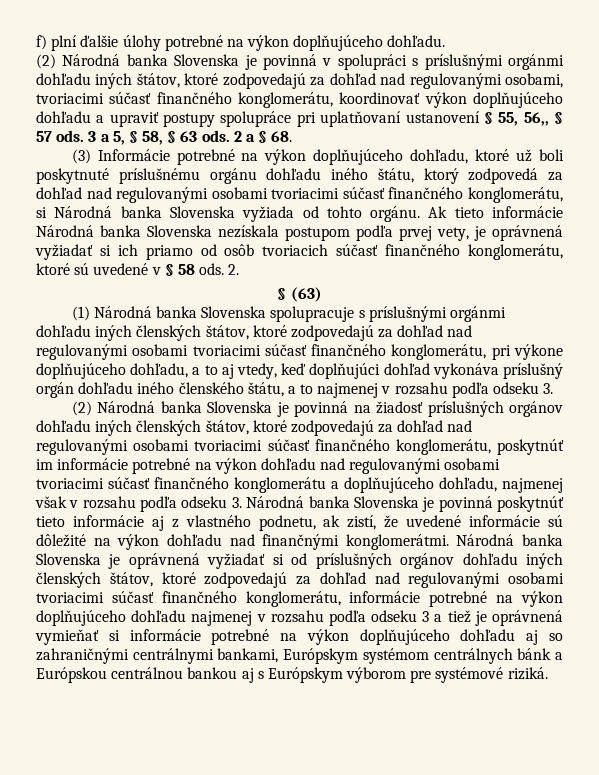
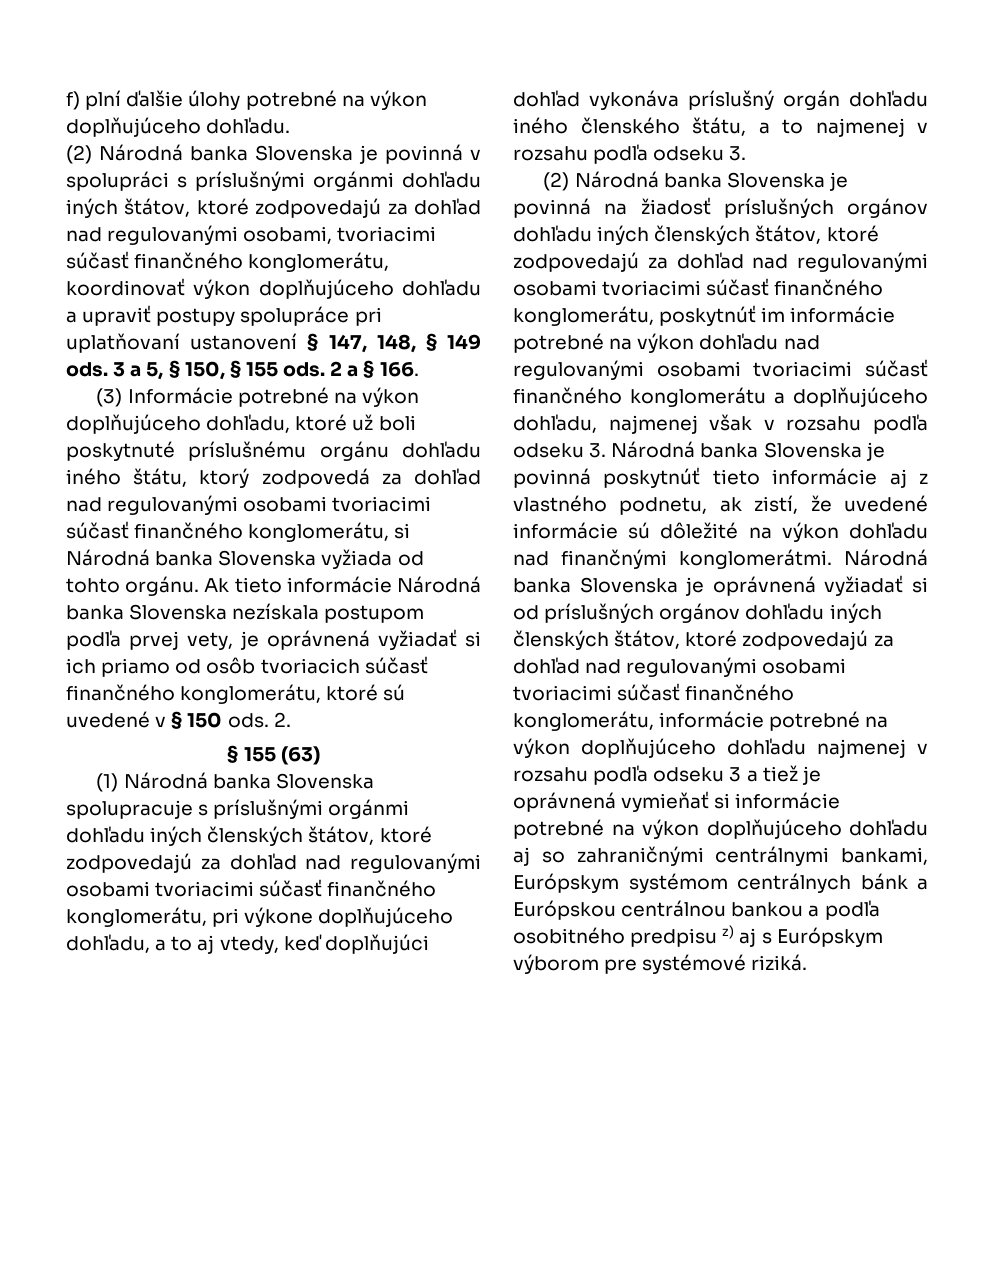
- (2) Národná banka Slovenska je povinná v spolupráci s príslušnými orgánmi dohľadu iných štátov, ktoré zodpovedajú za dohľad nad regulovanými osobami, tvoriacimi súčasť finančného konglomerátu, koordinovať výkon doplňujúceho dohľadu a upraviť postupy spolupráce pri uplatňovaní ustanovení § 55, 56,, § 57 ods.
+ (2) Národná banka Slovenska je povinná v spolupráci s príslušnými orgánmi dohľadu iných štátov, ktoré zodpovedajú za dohľad nad regulovanými osobami, tvoriacimi súčasť finančného konglomerátu, koordinovať výkon doplňujúceho dohľadu a upraviť postupy spolupráce pri uplatňovaní ustanovení § 147, 148, § 149 ods.
- 3 a 5, § 58, § 63 ods.
+ 3 a 5, § 150, § 155 ods.
- 2 a § 68.
+ 2 a § 166.
- Ak tieto informácie Národná banka Slovenska nezískala postupom podľa prvej vety, je oprávnená vyžiadať si ich priamo od osôb tvoriacich súčasť finančného konglomerátu, ktoré sú uvedené v § 58 ods.
+ Ak tieto informácie Národná banka Slovenska nezískala postupom podľa prvej vety, je oprávnená vyžiadať si ich priamo od osôb tvoriacich súčasť finančného konglomerátu, ktoré sú uvedené v § 150 ods.
- § (63)
+ § 155 (63)
- Národná banka Slovenska je oprávnená vyžiadať si od príslušných orgánov dohľadu iných členských štátov, ktoré zodpovedajú za dohľad nad regulovanými osobami tvoriacimi súčasť finančného konglomerátu, informácie potrebné na výkon doplňujúceho dohľadu najmenej v rozsahu podľa odseku 3 a tiež je oprávnená vymieňať si informácie potrebné na výkon doplňujúceho dohľadu aj so zahraničnými centrálnymi bankami, Európskym systémom centrálnych bánk a Európskou centrálnou bankou aj s Európskym výborom pre systémové riziká.
+ Národná banka Slovenska je oprávnená vyžiadať si od príslušných orgánov dohľadu iných členských štátov, ktoré zodpovedajú za dohľad nad regulovanými osobami tvoriacimi súčasť finančného konglomerátu, informácie potrebné na výkon doplňujúceho dohľadu najmenej v rozsahu podľa odseku 3 a tiež je oprávnená vymieňať si informácie potrebné na výkon doplňujúceho dohľadu aj so zahraničnými centrálnymi bankami, Európskym systémom centrálnych bánk a Európskou centrálnou bankou a podľa osobitného predpisu z) aj s Európskym výborom pre systémové riziká.

